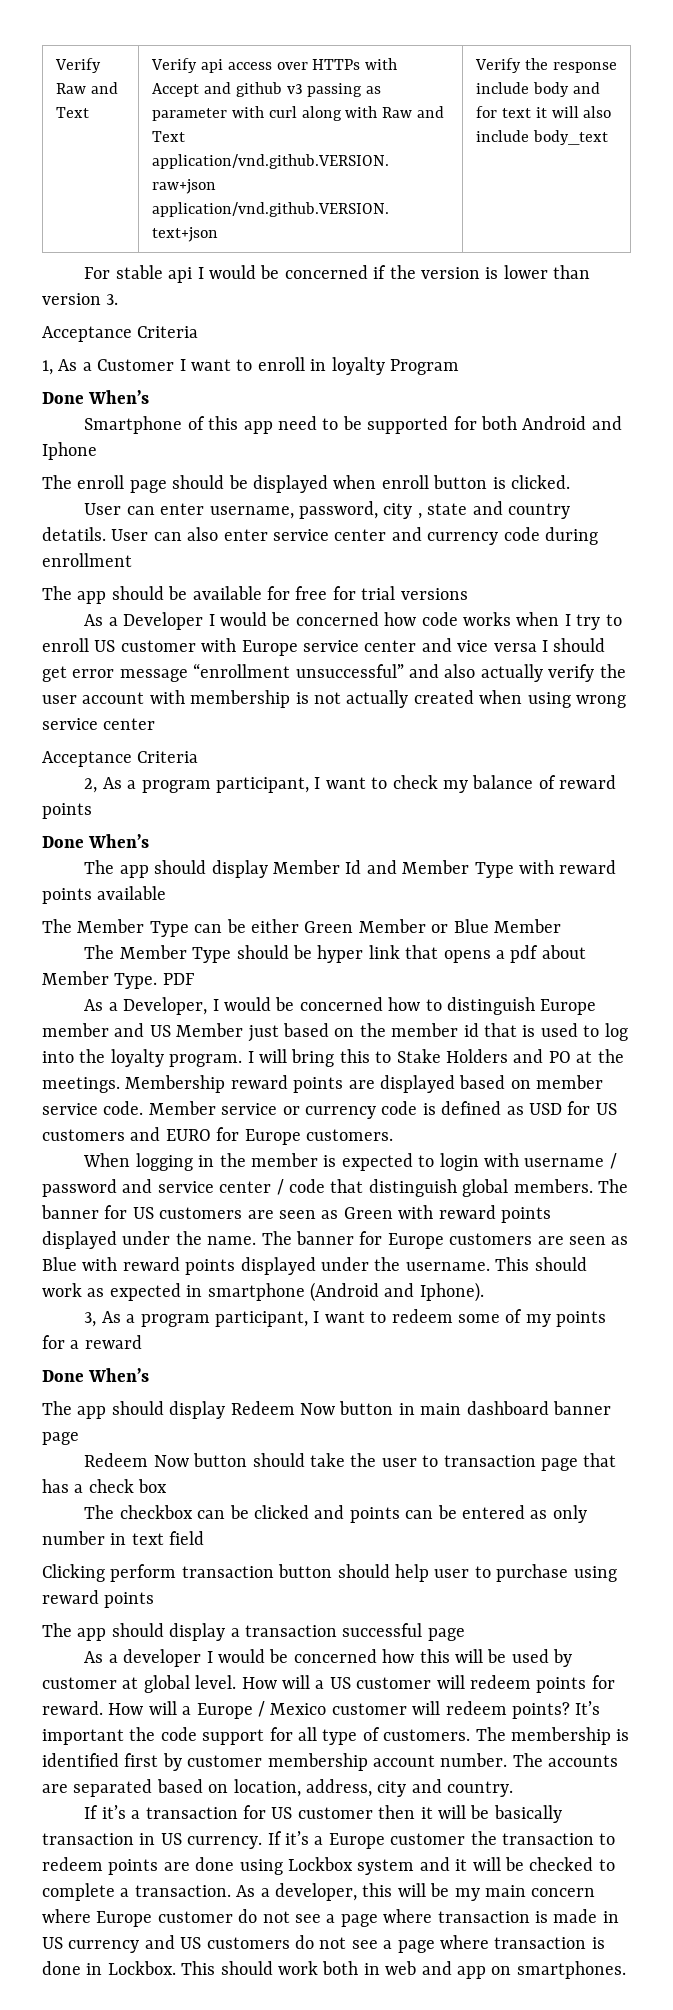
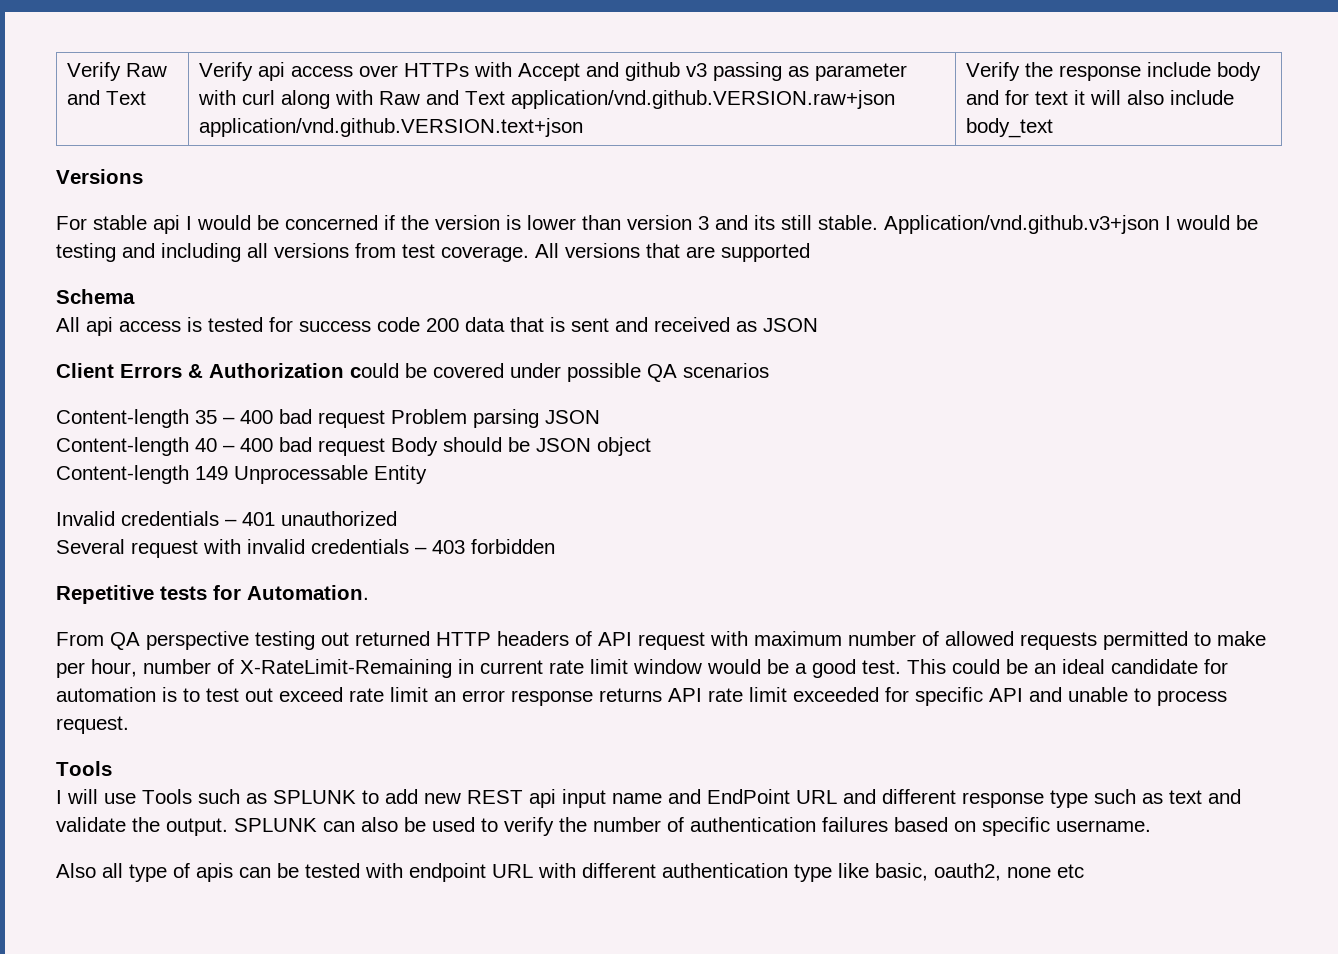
+ Versions
- For stable api I would be concerned if the version is lower than version 3.
- Acceptance Criteria
- 1, As a Customer I want to enroll in loyalty Program
- Done When’s
- Smartphone of this app need to be supported for both Android and Iphone
- The enroll page should be displayed when enroll button is clicked.
- User can enter username, password, city , state and country detatils. User can also enter service center and currency code during enrollment
- The app should be available for free for trial versions
- As a Developer I would be concerned how code works when I try to enroll US customer with Europe service center and vice versa I should get error message “enrollment unsuccessful” and also actually verify the user account with membership is not actually created when using wrong service center
- Acceptance Criteria
- 2, As a program participant, I want to check my balance of reward points
- Done When’s
- The app should display Member Id and Member Type with reward points available
- The Member Type can be either Green Member or Blue Member
- The Member Type should be hyper link that opens a pdf about Member Type. PDF
- As a Developer, I would be concerned how to distinguish Europe member and US Member just based on the member id that is used to log into the loyalty program. I will bring this to Stake Holders and PO at the meetings. Membership reward points are displayed based on member service code. Member service or currency code is defined as USD for US customers and EURO for Europe customers.
- When logging in the member is expected to login with username / password and service center / code that distinguish global members. The banner for US customers are seen as Green with reward points displayed under the name. The banner for Europe customers are seen as Blue with reward points displayed under the username. This should work as expected in smartphone (Android and Iphone).
- 3, As a program participant, I want to redeem some of my points for a reward
- Done When’s
- The app should display Redeem Now button in main dashboard banner page
- Redeem Now button should take the user to transaction page that has a check box
- The checkbox can be clicked and points can be entered as only number in text field
- Clicking perform transaction button should help user to purchase using reward points
- The app should display a transaction successful page
- As a developer I would be concerned how this will be used by customer at global level. How will a US customer will redeem points for reward. How will a Europe / Mexico customer will redeem points? It’s important the code support for all type of customers. The membership is identified first by customer membership account number. The accounts are separated based on location, address, city and country.
- If it’s a transaction for US customer then it will be basically transaction in US currency. If it’s a Europe customer the transaction to redeem points are done using Lockbox system and it will be checked to complete a transaction. As a developer, this will be my main concern where Europe customer do not see a page where transaction is made in US currency and US customers do not see a page where transaction is done in Lockbox. This should work both in web and app on smartphones.
+ For stable api I would be concerned if the version is lower than version 3 and its still stable. Application/vnd.github.v3+json I would be testing and including all versions from test coverage. All versions that are supported
+ Schema
+ All api access is tested for success code 200 data that is sent and received as JSON
+ Client Errors & Authorization could be covered under possible QA scenarios
+ Content-length 35 – 400 bad request Problem parsing JSON
+ Content-length 40 – 400 bad request Body should be JSON object
+ Content-length 149 Unprocessable Entity
+ Invalid credentials – 401 unauthorized
+ Several request with invalid credentials – 403 forbidden
+ Repetitive tests for Automation.
+ From QA perspective testing out returned HTTP headers of API request with maximum number of allowed requests permitted to make per hour, number of X-RateLimit-Remaining in current rate limit window would be a good test. This could be an ideal candidate for automation is to test out exceed rate limit an error response returns API rate limit exceeded for specific API and unable to process request.
+ Tools
+ I will use Tools such as SPLUNK to add new REST api input name and EndPoint URL and different response type such as text and validate the output. SPLUNK can also be used to verify the number of authentication failures based on specific username.
+ Also all type of apis can be tested with endpoint URL with different authentication type like basic, oauth2, none etc

